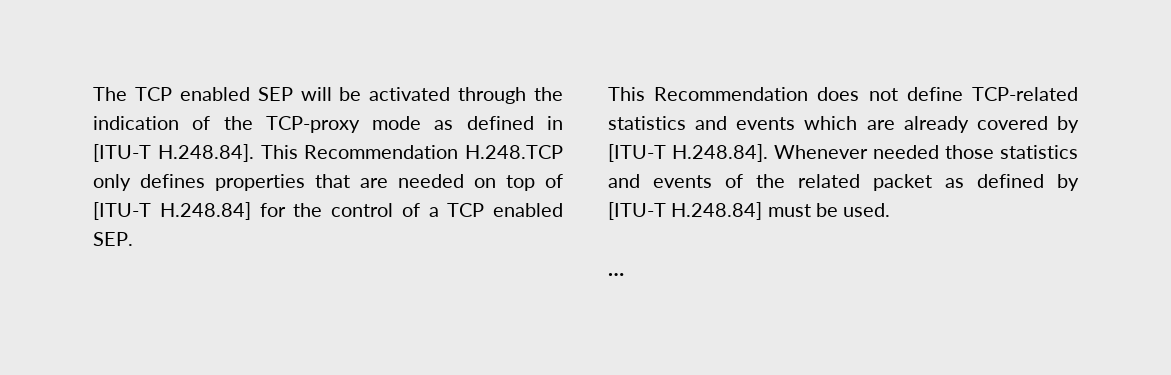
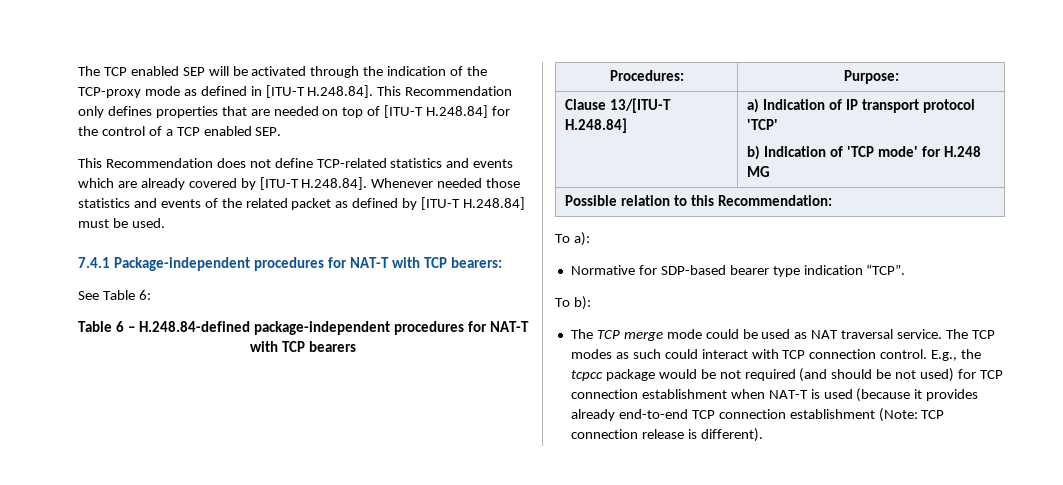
- The TCP enabled SEP will be activated through the indication of the TCP-proxy mode as defined in [ITU-T H.248.84]. This Recommendation H.248.TCP only defines properties that are needed on top of [ITU-T H.248.84] for the control of a TCP enabled SEP.
+ The TCP enabled SEP will be activated through the indication of the TCP-proxy mode as defined in [ITU-T H.248.84]. This Recommendation only defines properties that are needed on top of [ITU-T H.248.84] for the control of a TCP enabled SEP.
- …
+ 7.4.1 Package-independent procedures for NAT-T with TCP bearers:
+ See Table 6:
+ Table 6 – H.248.84-defined package-independent procedures for NAT-T with TCP bearers
+ Procedures: | Purpose:
+ Clause 13/[ITU-T H.248.84] | a) Indication of IP transport protocol 'TCP'
+ b) Indication of 'TCP mode' for H.248 MG
+ Possible relation to this Recommendation:
+ To a):
+ Normative for SDP-based bearer type indication “TCP”.
+ To b):
+ The TCP merge mode could be used as NAT traversal service. The TCP modes as such could interact with TCP connection control. E.g., the tcpcc package would be not required (and should be not used) for TCP connection establishment when NAT-T is used (because it provides already end-to-end TCP connection establishment (Note: TCP connection release is different).

